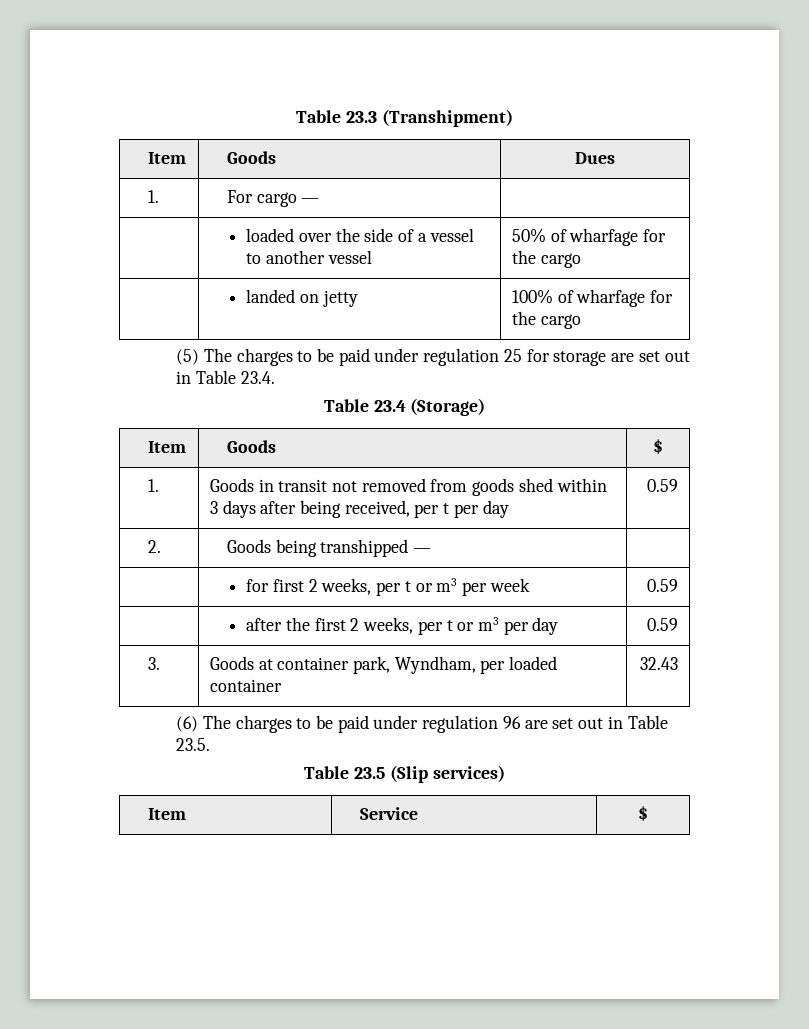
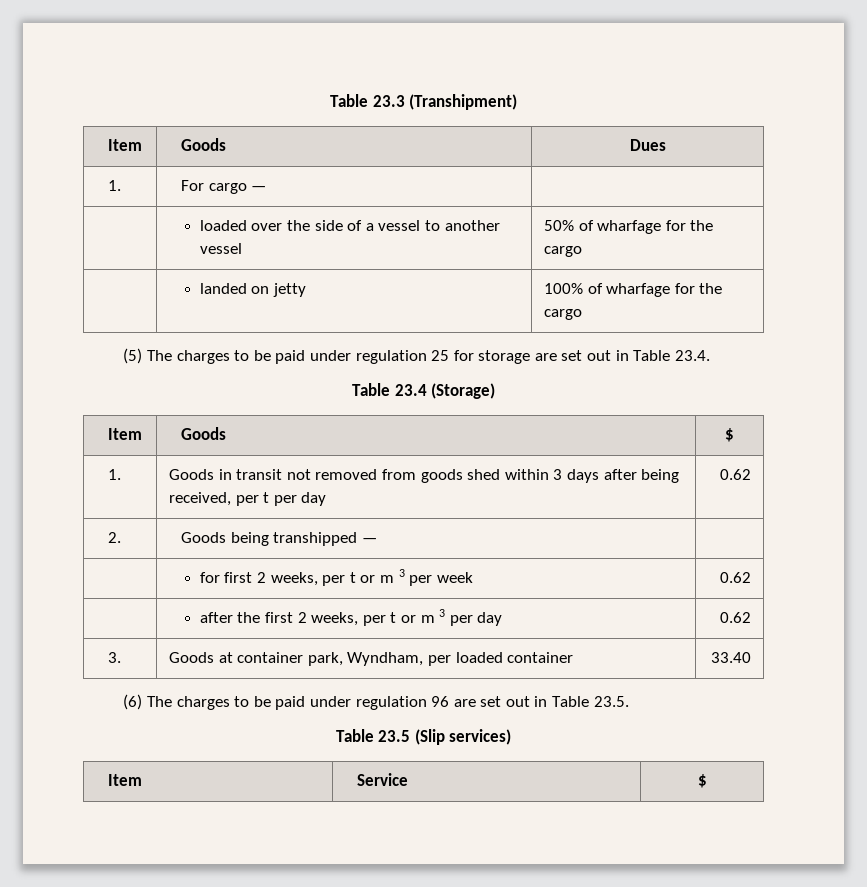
- 1. | Goods in transit not removed from goods shed within 3 days after being received, per t per day | 0.59
+ 1. | Goods in transit not removed from goods shed within 3 days after being received, per t per day | 0.62
- | for first 2 weeks, per t or m3 per week | 0.59
+ | for first 2 weeks, per t or m 3 per week | 0.62
- | after the first 2 weeks, per t or m3 per day | 0.59
+ | after the first 2 weeks, per t or m 3 per day | 0.62
- 3. | Goods at container park, Wyndham, per loaded container | 32.43
+ 3. | Goods at container park, Wyndham, per loaded container | 33.40

